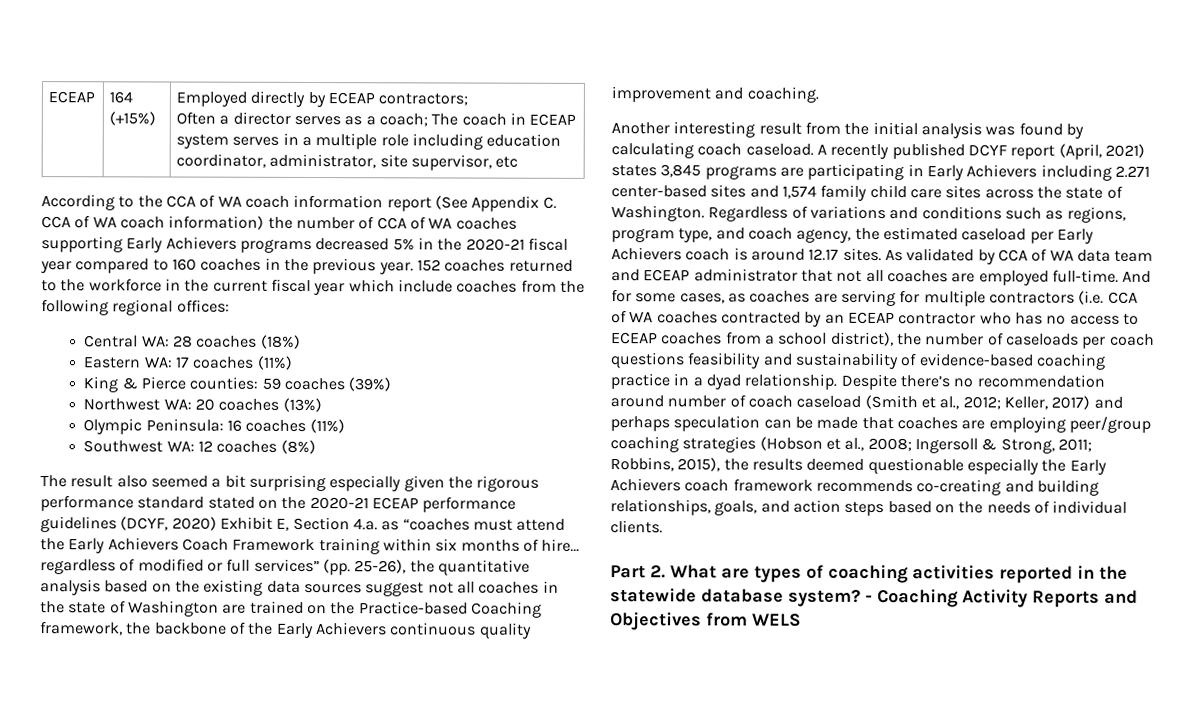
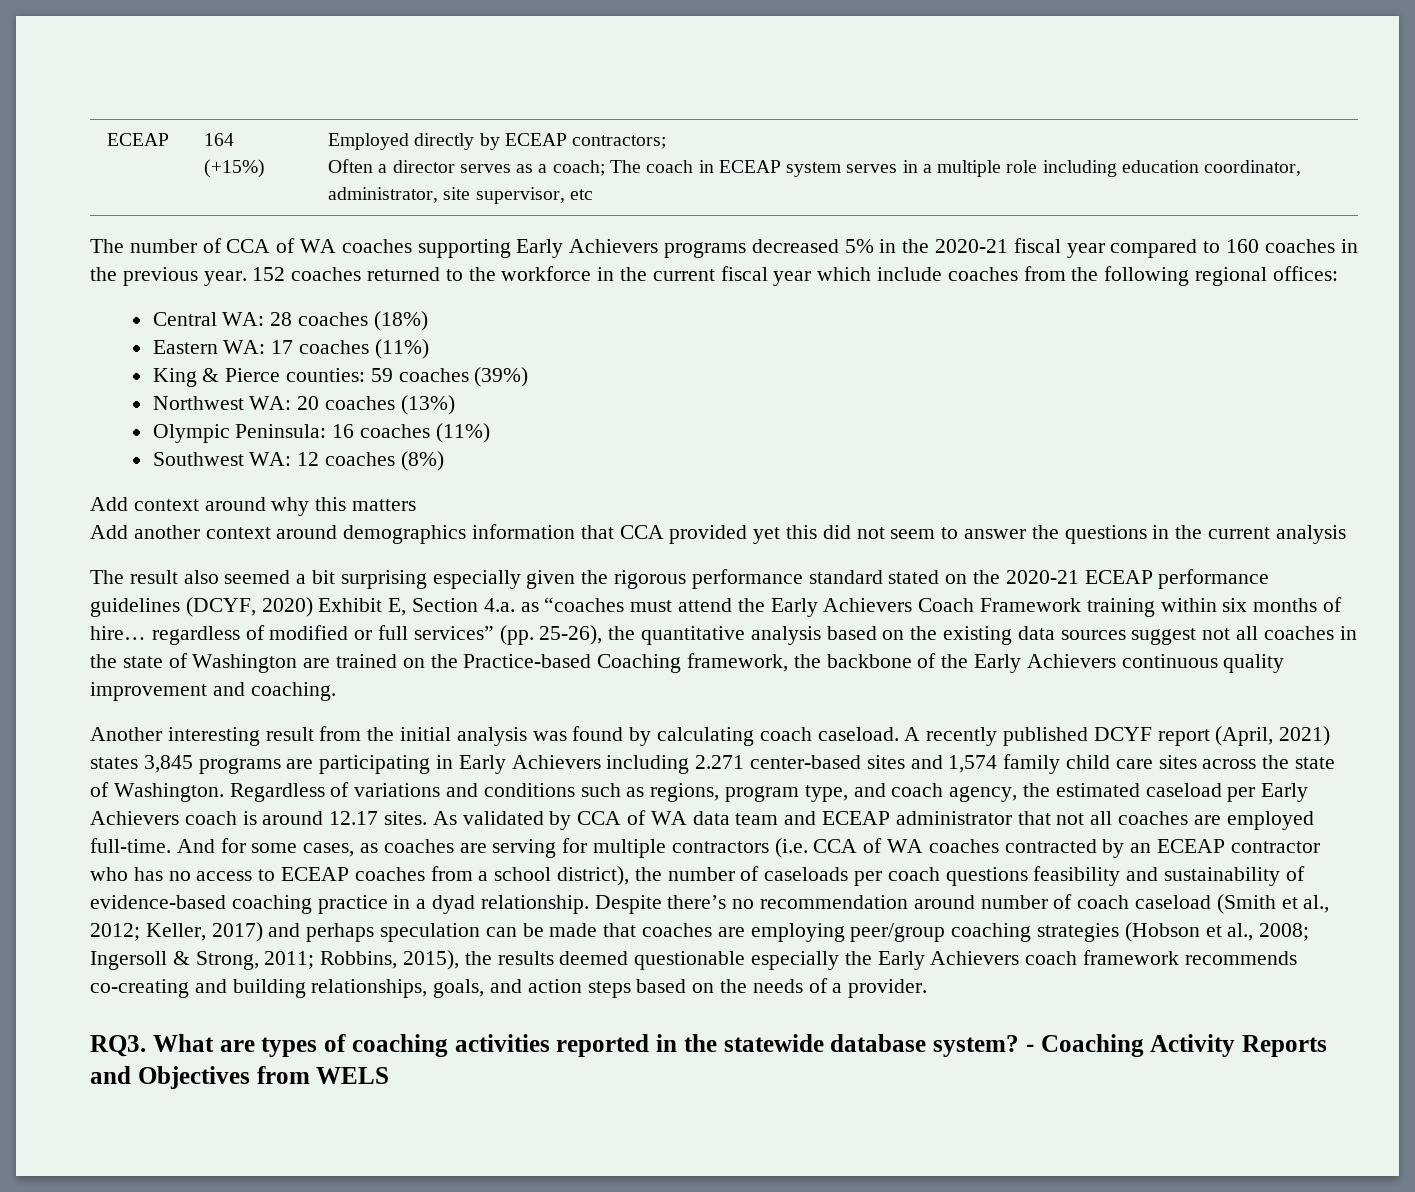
- According to the CCA of WA coach information report (See Appendix C. CCA of WA coach information) the number of CCA of WA coaches supporting Early Achievers programs decreased 5% in the 2020-21 fiscal year compared to 160 coaches in the previous year.
+ The number of CCA of WA coaches supporting Early Achievers programs decreased 5% in the 2020-21 fiscal year compared to 160 coaches in the previous year.
+ Add context around why this matters
+ Add another context around demographics information that CCA provided yet this did not seem to answer the questions in the current analysis
- Robbins, 2015), the results deemed questionable especially the Early Achievers coach framework recommends co-creating and building relationships, goals, and action steps based on the needs of individual clients.
- Part 2. What are types of coaching activities reported in the statewide database system?
+ Robbins, 2015), the results deemed questionable especially the Early Achievers coach framework recommends co-creating and building relationships, goals, and action steps based on the needs of a provider.
+ RQ3. What are types of coaching activities reported in the statewide database system?

